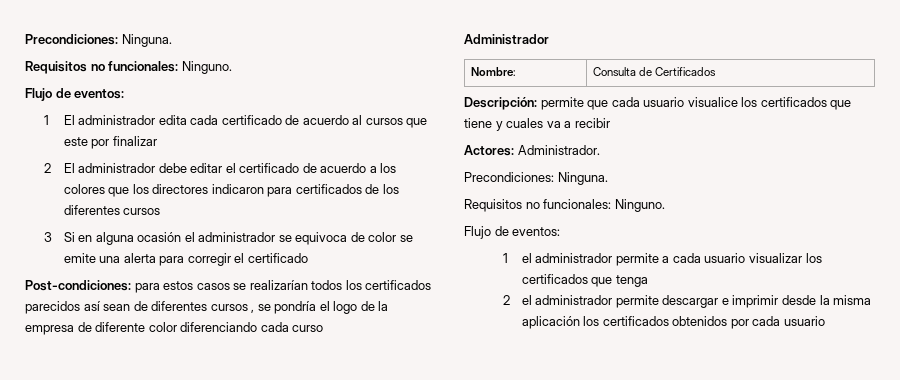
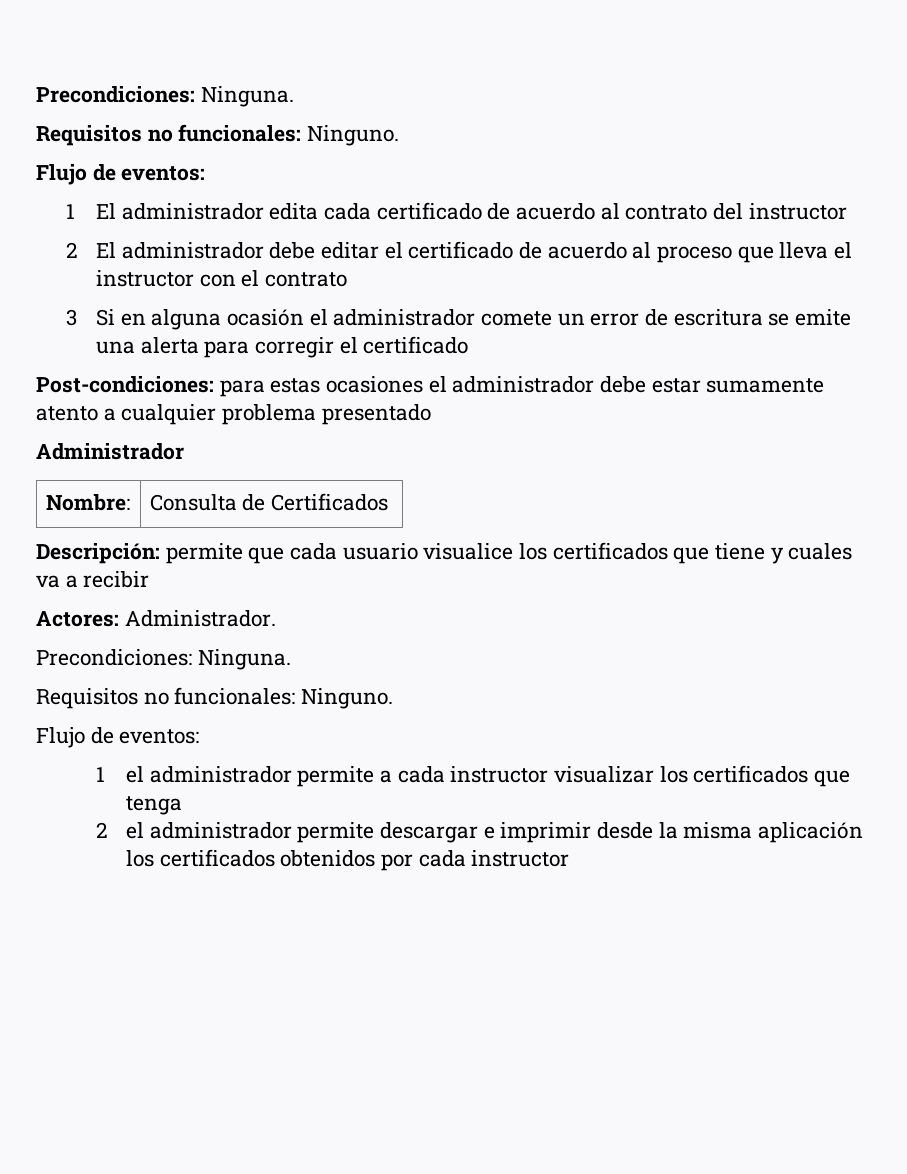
- 1 El administrador edita cada certificado de acuerdo al cursos que este por finalizar
+ 1 El administrador edita cada certificado de acuerdo al contrato del instructor
- 2 El administrador debe editar el certificado de acuerdo a los colores que los directores indicaron para certificados de los diferentes cursos
+ 2 El administrador debe editar el certificado de acuerdo al proceso que lleva el instructor con el contrato
- 3 Si en alguna ocasión el administrador se equivoca de color se emite una alerta para corregir el certificado
+ 3 Si en alguna ocasión el administrador comete un error de escritura se emite una alerta para corregir el certificado
- Post-condiciones: para estos casos se realizarían todos los certificados parecidos así sean de diferentes cursos , se pondría el logo de la empresa de diferente color diferenciando cada curso
+ Post-condiciones: para estas ocasiones el administrador debe estar sumamente atento a cualquier problema presentado
- 1 el administrador permite a cada usuario visualizar los certificados que tenga
+ 1 el administrador permite a cada instructor visualizar los certificados que tenga
- 2 el administrador permite descargar e imprimir desde la misma aplicación los certificados obtenidos por cada usuario
+ 2 el administrador permite descargar e imprimir desde la misma aplicación los certificados obtenidos por cada instructor

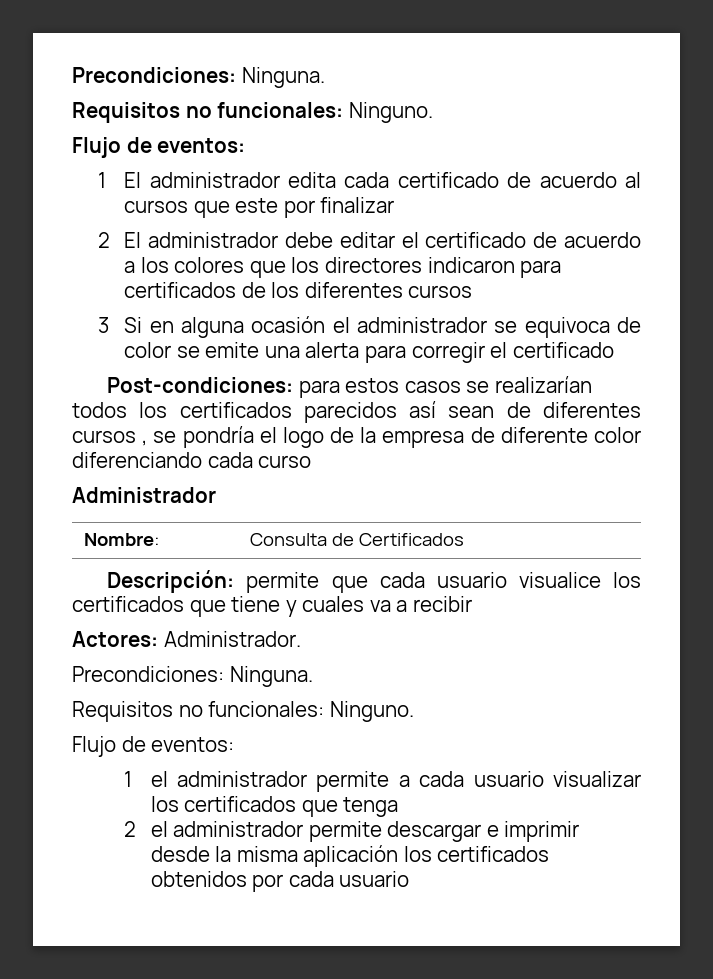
- 1 El administrador edita cada certificado de acuerdo al contrato del instructor
+ 1 El administrador edita cada certificado de acuerdo al cursos que este por finalizar
- 2 El administrador debe editar el certificado de acuerdo al proceso que lleva el instructor con el contrato
+ 2 El administrador debe editar el certificado de acuerdo a los colores que los directores indicaron para certificados de los diferentes cursos
- 3 Si en alguna ocasión el administrador comete un error de escritura se emite una alerta para corregir el certificado
+ 3 Si en alguna ocasión el administrador se equivoca de color se emite una alerta para corregir el certificado
- Post-condiciones: para estas ocasiones el administrador debe estar sumamente atento a cualquier problema presentado
+ Post-condiciones: para estos casos se realizarían todos los certificados parecidos así sean de diferentes cursos , se pondría el logo de la empresa de diferente color diferenciando cada curso
- 1 el administrador permite a cada instructor visualizar los certificados que tenga
+ 1 el administrador permite a cada usuario visualizar los certificados que tenga
- 2 el administrador permite descargar e imprimir desde la misma aplicación los certificados obtenidos por cada instructor
+ 2 el administrador permite descargar e imprimir desde la misma aplicación los certificados obtenidos por cada usuario

